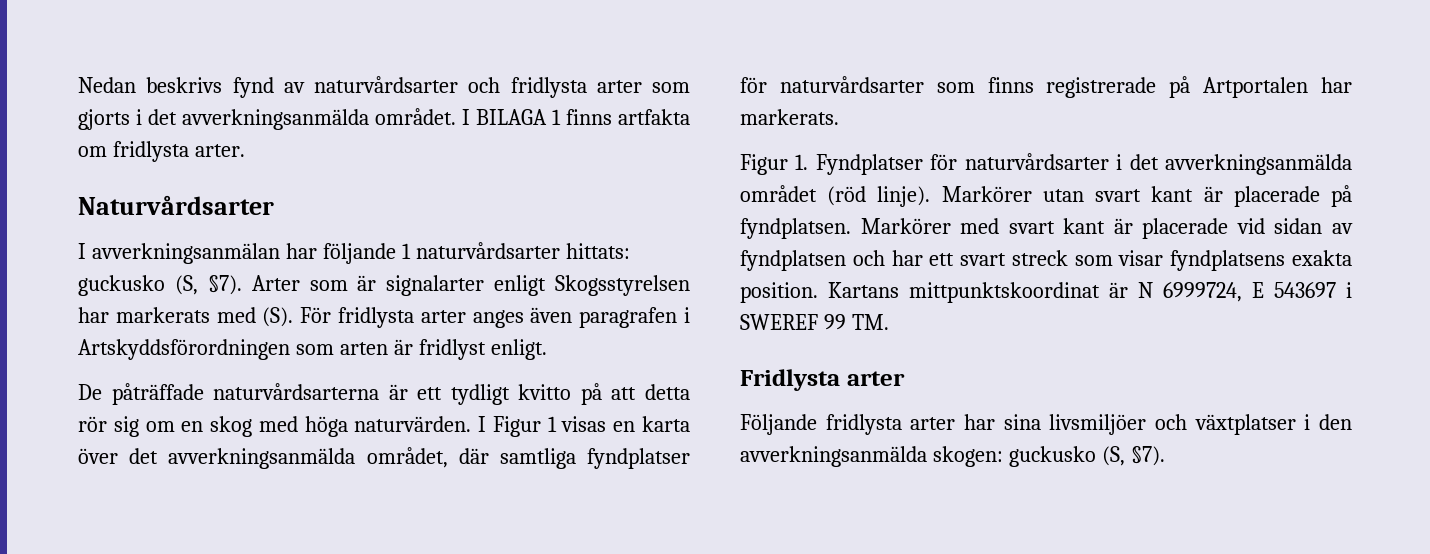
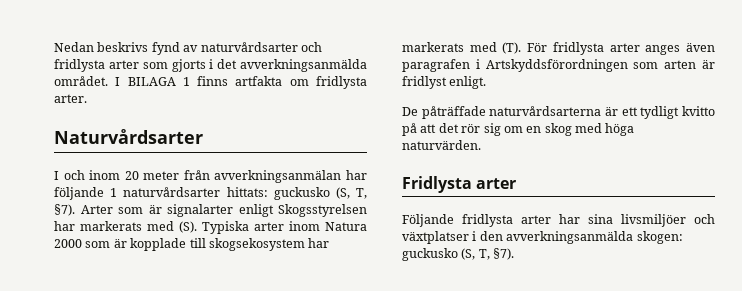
- I avverkningsanmälan har följande 1 naturvårdsarter hittats: guckusko (S, §7).
+ I och inom 20 meter från avverkningsanmälan har följande 1 naturvårdsarter hittats: guckusko (S, T, §7).
- Arter som är signalarter enligt Skogsstyrelsen har markerats med (S). För fridlysta arter anges även paragrafen i Artskyddsförordningen som arten är fridlyst enligt.
+ Arter som är signalarter enligt Skogsstyrelsen har markerats med (S). Typiska arter inom Natura 2000 som är kopplade till skogsekosystem har markerats med (T). För fridlysta arter anges även paragrafen i Artskyddsförordningen som arten är fridlyst enligt.
- De påträffade naturvårdsarterna är ett tydligt kvitto på att detta rör sig om en skog med höga naturvärden. I Figur 1 visas en karta över det avverkningsanmälda området, där samtliga fyndplatser för naturvårdsarter som finns registrerade på Artportalen har markerats.
- Figur 1. Fyndplatser för naturvårdsarter i det avverkningsanmälda området (röd linje). Markörer utan svart kant är placerade på fyndplatsen. Markörer med svart kant är placerade vid sidan av fyndplatsen och har ett svart streck som visar fyndplatsens exakta position. Kartans mittpunktskoordinat är N 6999724, E 543697 i SWEREF 99 TM.
+ De påträffade naturvårdsarterna är ett tydligt kvitto på att det rör sig om en skog med höga naturvärden.
- Följande fridlysta arter har sina livsmiljöer och växtplatser i den avverkningsanmälda skogen: guckusko (S, §7).
+ Följande fridlysta arter har sina livsmiljöer och växtplatser i den avverkningsanmälda skogen: guckusko (S, T, §7).

